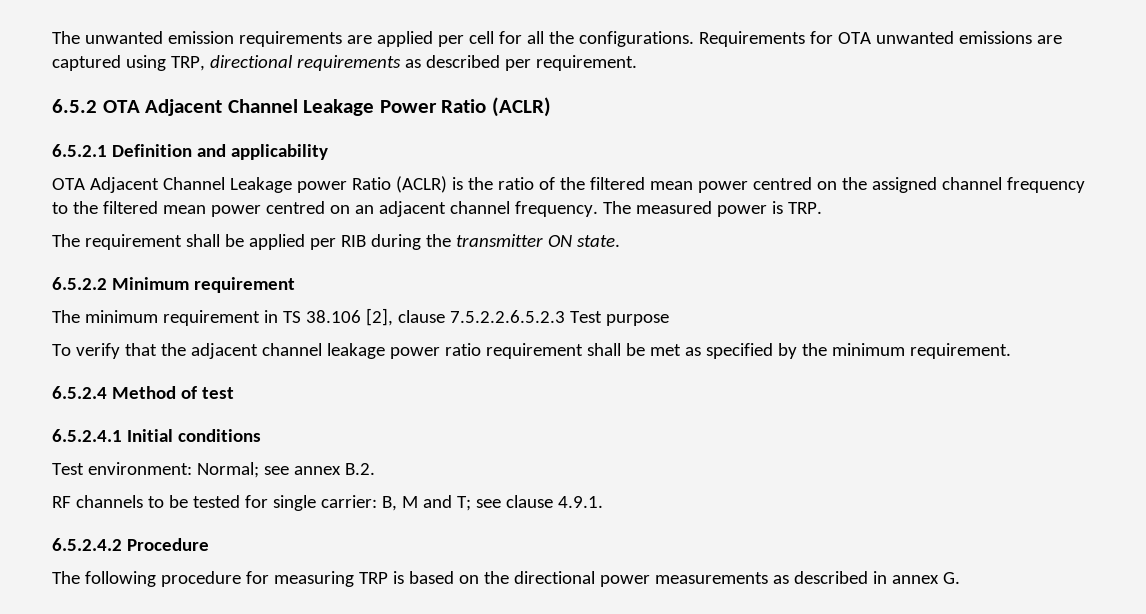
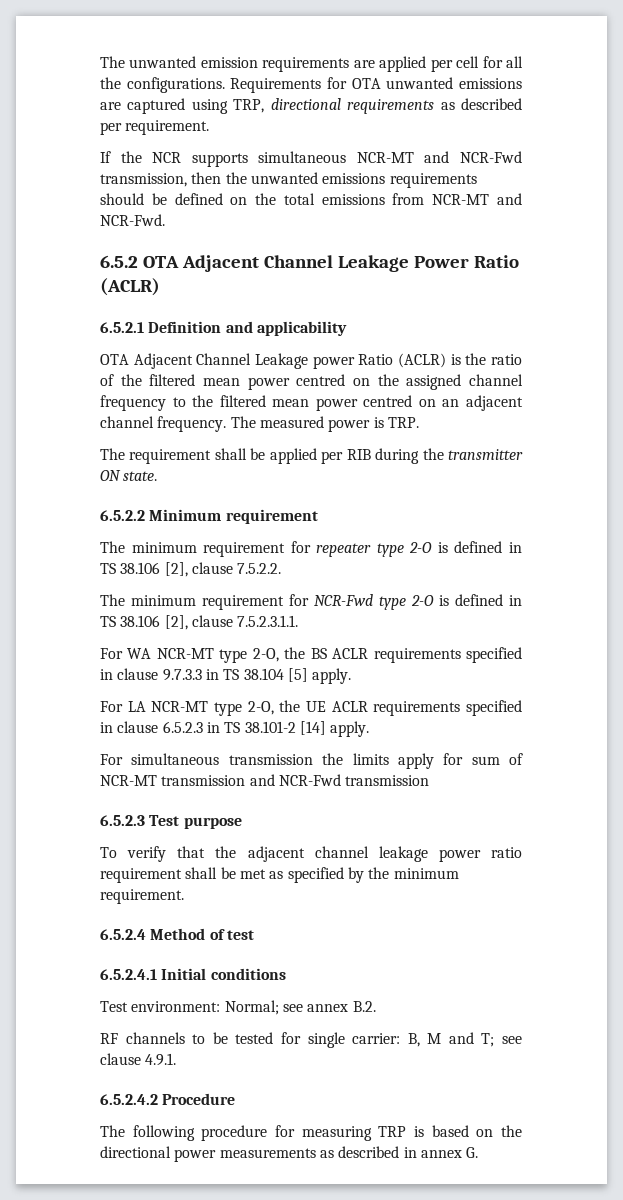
+ If the NCR supports simultaneous NCR-MT and NCR-Fwd transmission, then the unwanted emissions requirements should be defined on the total emissions from NCR-MT and NCR-Fwd.
- The minimum requirement in TS 38.106 [2], clause 7.5.2.2.6.5.2.3 Test purpose
+ The minimum requirement for repeater type 2-O is defined in TS 38.106 [2], clause 7.5.2.2.
+ The minimum requirement for NCR-Fwd type 2-O is defined in TS 38.106 [2], clause 7.5.2.3.1.1.
+ For WA NCR-MT type 2-O, the BS ACLR requirements specified in clause 9.7.3.3 in TS 38.104 [5] apply.
+ For LA NCR-MT type 2-O, the UE ACLR requirements specified in clause 6.5.2.3 in TS 38.101-2 [14] apply.
+ For simultaneous transmission the limits apply for sum of NCR-MT transmission and NCR-Fwd transmission
+ 6.5.2.3 Test purpose

